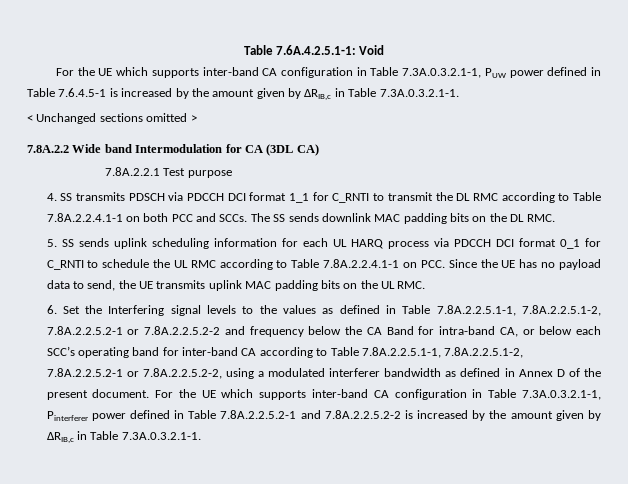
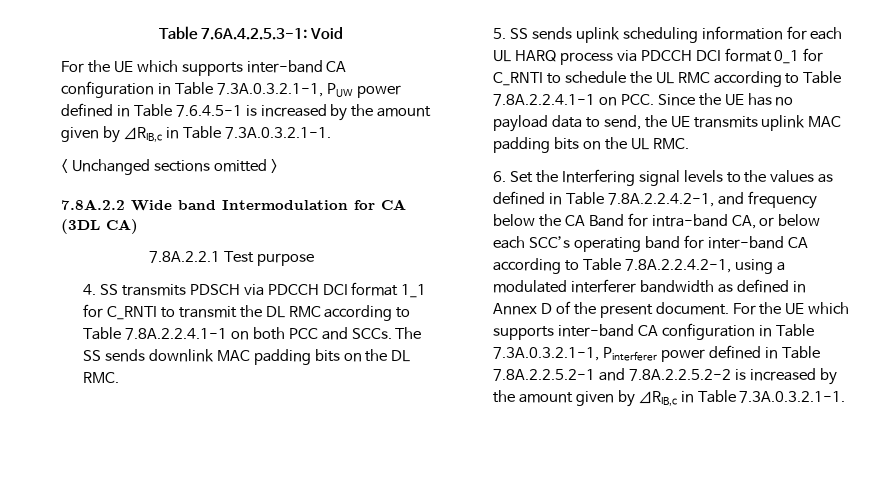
- Table 7.6A.4.2.5.1-1: Void
+ Table 7.6A.4.2.5.3-1: Void
- 6. Set the Interfering signal levels to the values as defined in Table 7.8A.2.2.5.1-1, 7.8A.2.2.5.1-2, 7.8A.2.2.5.2-1 or 7.8A.2.2.5.2-2 and frequency below the CA Band for intra-band CA, or below each SCC’s operating band for inter-band CA according to Table 7.8A.2.2.5.1-1, 7.8A.2.2.5.1-2, 7.8A.2.2.5.2-1 or 7.8A.2.2.5.2-2, using a modulated interferer bandwidth as defined in Annex D of the present document.
+ 6. Set the Interfering signal levels to the values as defined in Table 7.8A.2.2.4.2-1, and frequency below the CA Band for intra-band CA, or below each SCC’s operating band for inter-band CA according to Table 7.8A.2.2.4.2-1, using a modulated interferer bandwidth as defined in Annex D of the present document.

